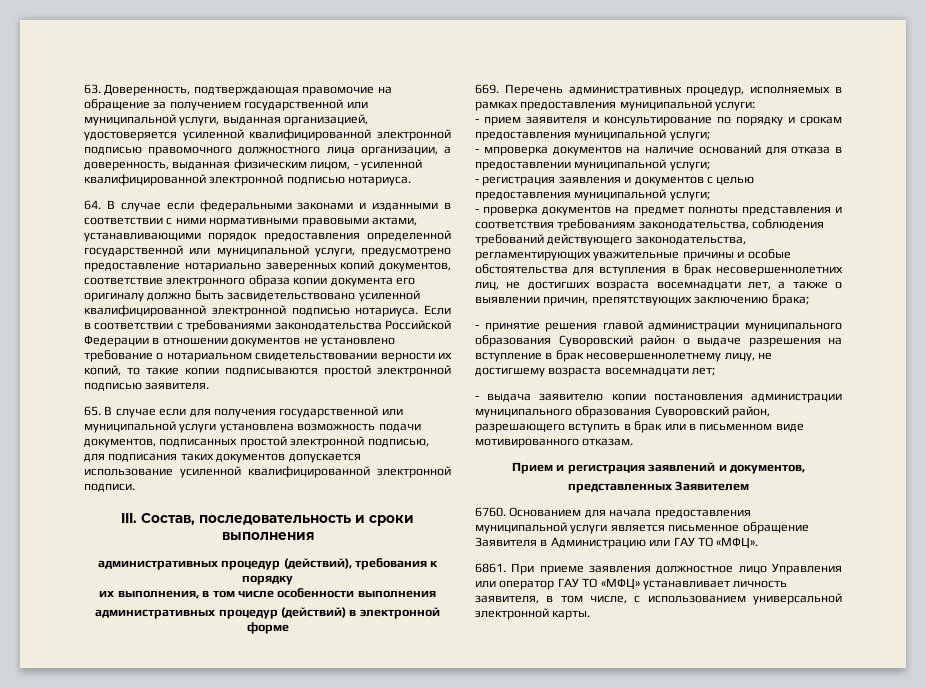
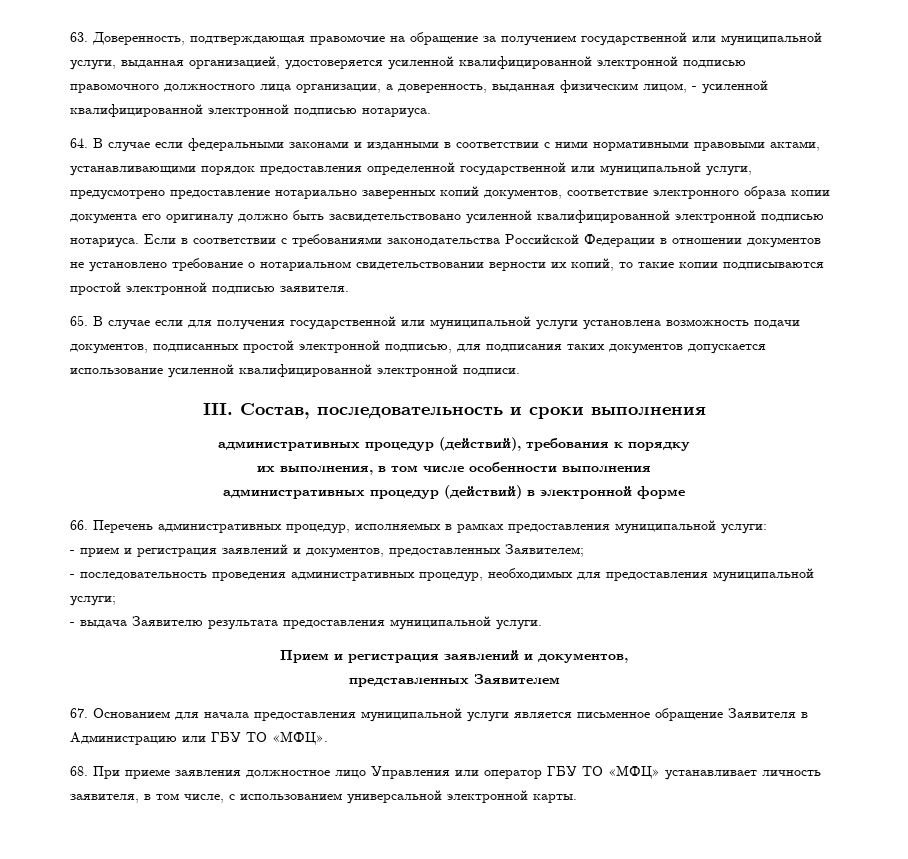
- 669. Перечень административных процедур, исполняемых в рамках предоставления муниципальной услуги:
+ 66. Перечень административных процедур, исполняемых в рамках предоставления муниципальной услуги:
- - прием заявителя и консультирование по порядку и срокам предоставления муниципальной услуги;
- - мпроверка документов на наличие оснований для отказа в предоставлении муниципальной услуги;
- - регистрация заявления и документов с целью предоставления муниципальной услуги;
- - проверка документов на предмет полноты представления и соответствия требованиям законодательства, соблюдения требований действующего законодательства, регламентирующих уважительные причины и особые обстоятельства для вступления в брак несовершеннолетних лиц, не достигших возраста восемнадцати лет, а также о выявлении причин, препятствующих заключению брака;
- - принятие решения главой администрации муниципального образования Суворовский район о выдаче разрешения на вступление в брак несовершеннолетнему лицу, не достигшему возраста восемнадцати лет;
- - выдача заявителю копии постановления администрации муниципального образования Суворовский район, разрешающего вступить в брак или в письменном виде мотивированного отказам.
+ - прием и регистрация заявлений и документов, предоставленных Заявителем;
+ - последовательность проведения административных процедур, необходимых для предоставления муниципальной услуги;
+ - выдача Заявителю результата предоставления муниципальной услуги.
- 6760. Основанием для начала предоставления муниципальной услуги является письменное обращение Заявителя в Администрацию или ГАУ ТО «МФЦ».
+ 67. Основанием для начала предоставления муниципальной услуги является письменное обращение Заявителя в Администрацию или ГБУ ТО «МФЦ».
- 6861. При приеме заявления должностное лицо Управления или оператор ГАУ ТО «МФЦ» устанавливает личность заявителя, в том числе, с использованием универсальной электронной карты.
+ 68. При приеме заявления должностное лицо Управления или оператор ГБУ ТО «МФЦ» устанавливает личность заявителя, в том числе, с использованием универсальной электронной карты.

